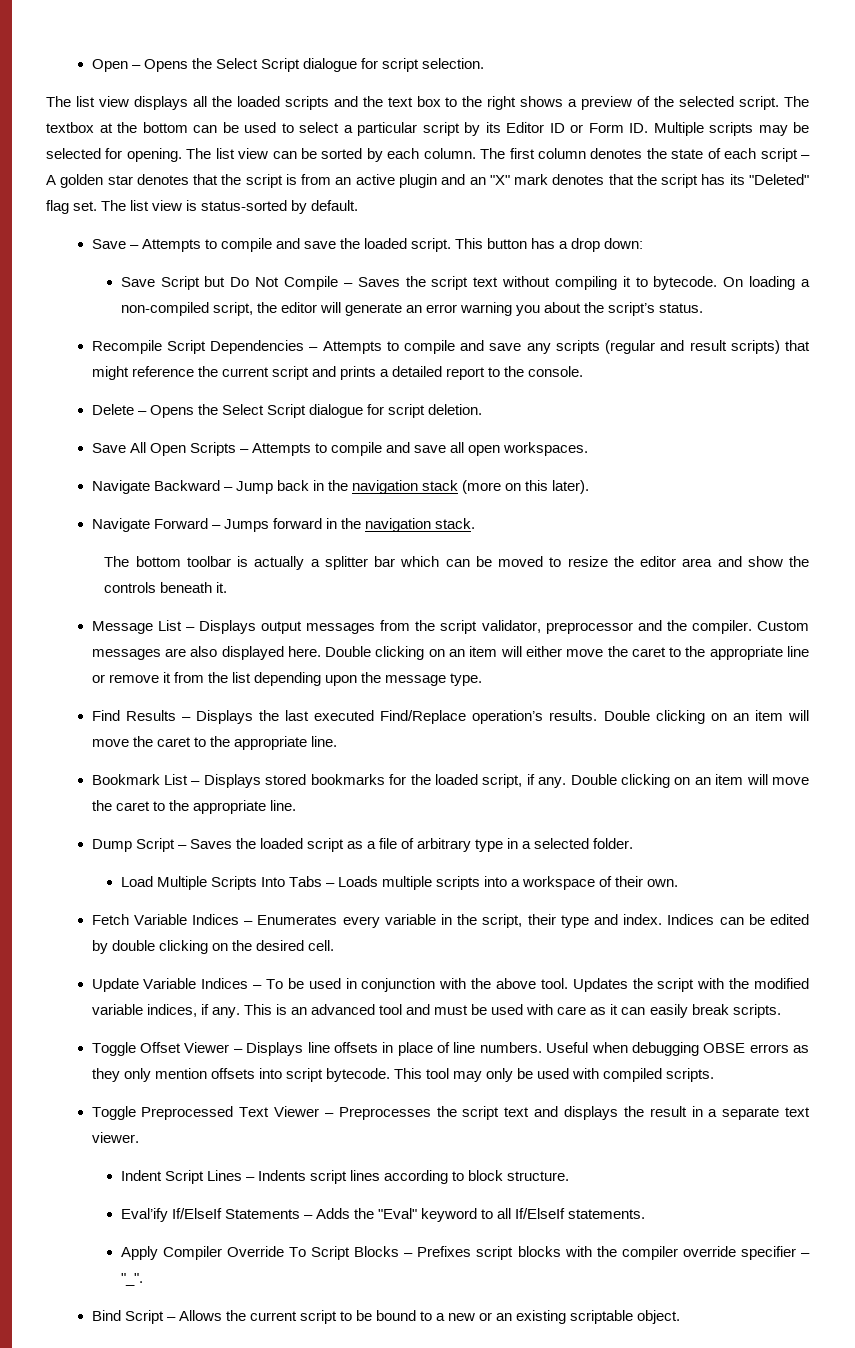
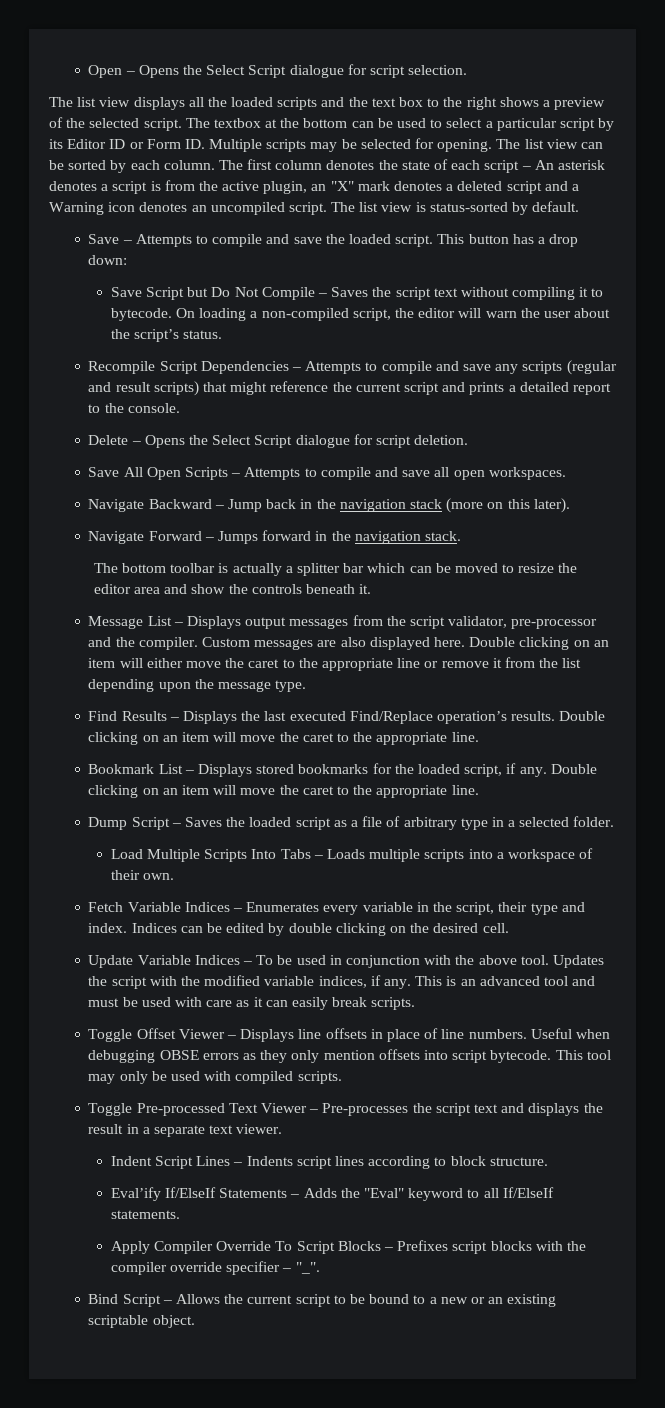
- The first column denotes the state of each script – A golden star denotes that the script is from an active plugin and an "X" mark denotes that the script has its "Deleted" flag set.
+ The first column denotes the state of each script – An asterisk denotes a script is from the active plugin, an "X" mark denotes a deleted script and a Warning icon denotes an uncompiled script.
- On loading a non-compiled script, the editor will generate an error warning you about the script’s status.
+ On loading a non-compiled script, the editor will warn the user about the script’s status.
- Message List – Displays output messages from the script validator, preprocessor and the compiler.
+ Message List – Displays output messages from the script validator, pre-processor and the compiler.
- Toggle Preprocessed Text Viewer – Preprocesses the script text and displays the result in a separate text viewer.
+ Toggle Pre-processed Text Viewer – Pre-processes the script text and displays the result in a separate text viewer.

